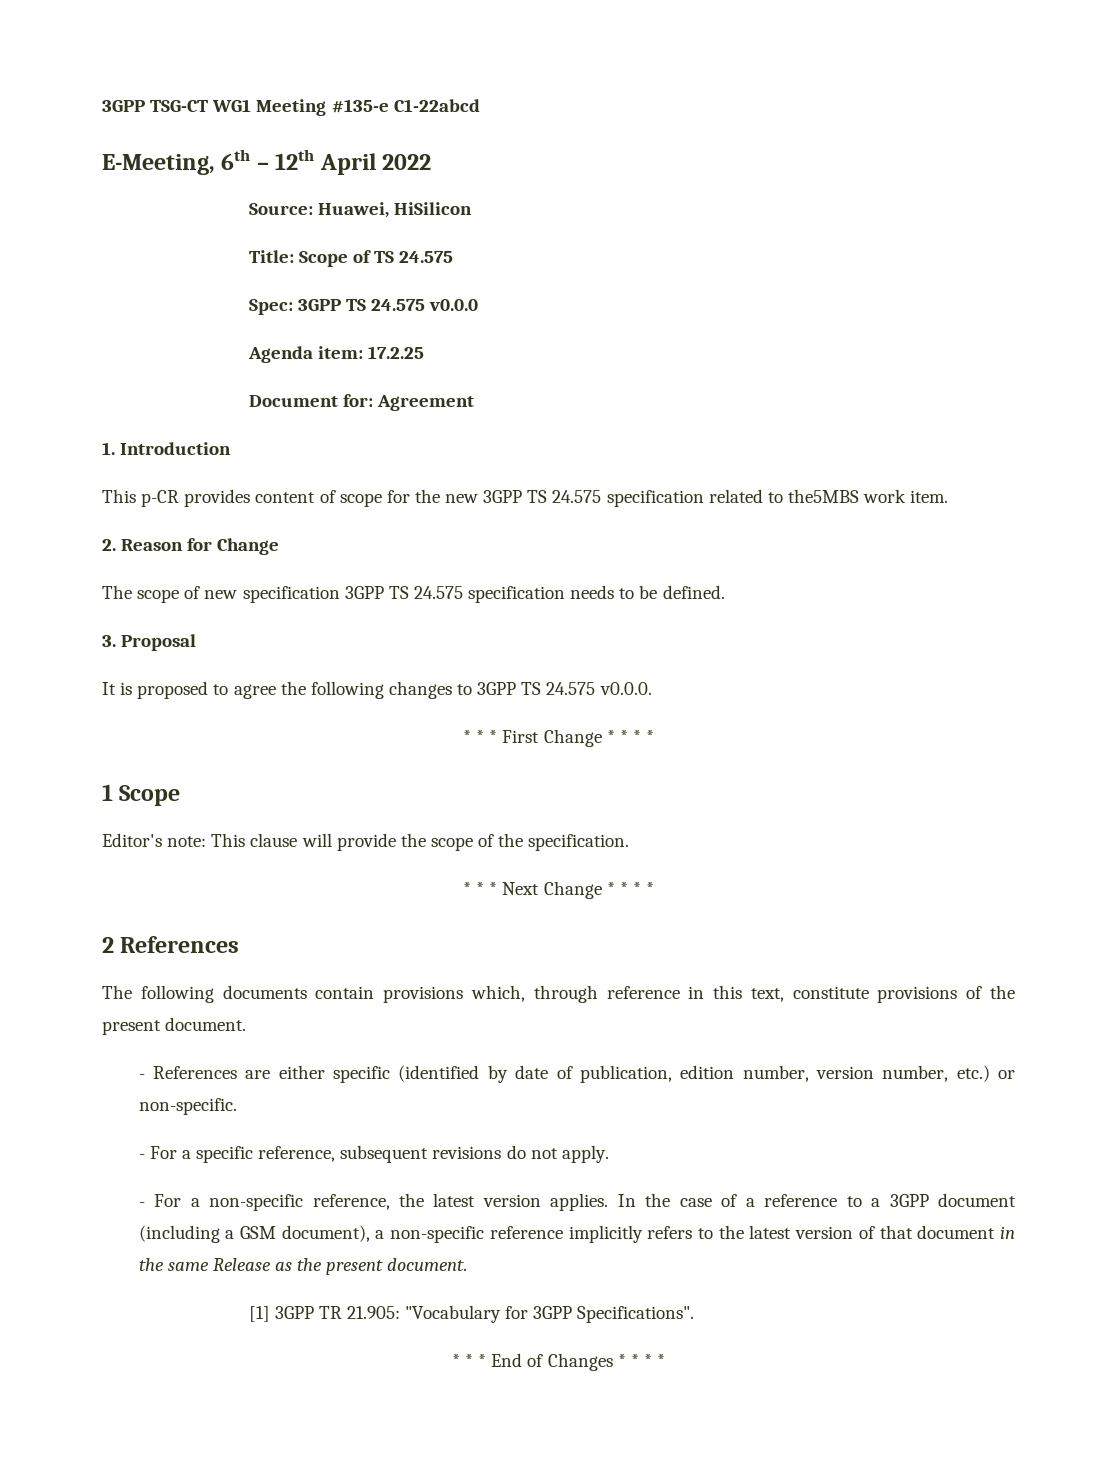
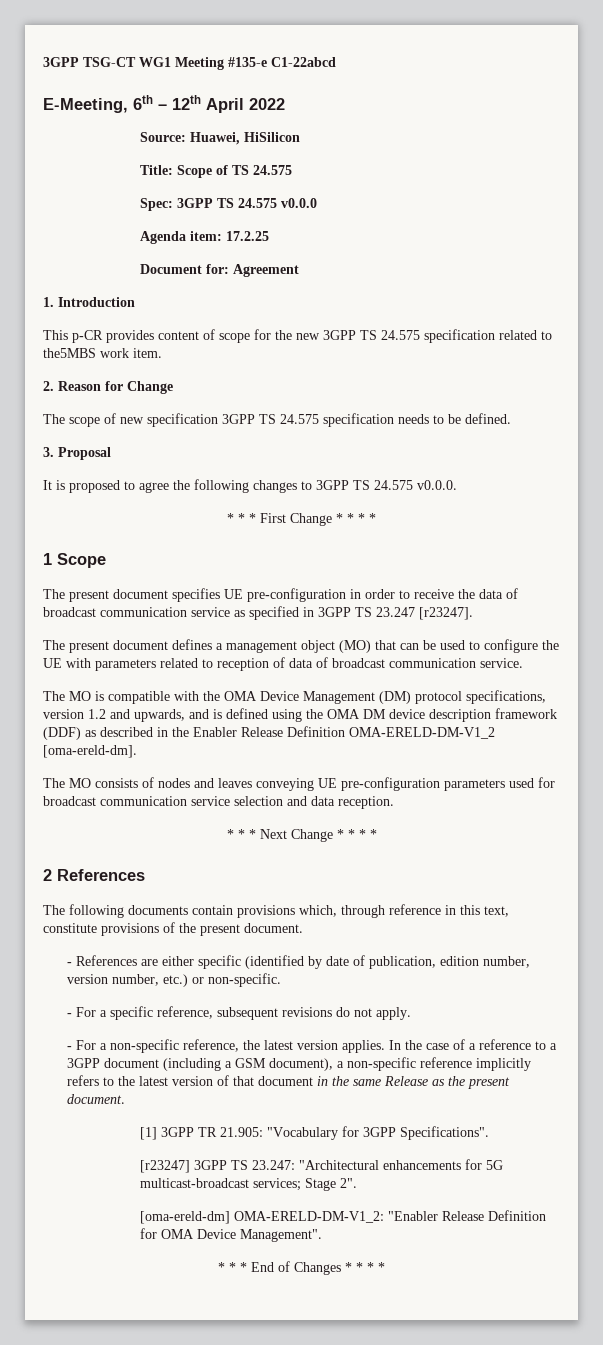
- Editor's note: This clause will provide the scope of the specification.
+ The present document specifies UE pre-configuration in order to receive the data of broadcast communication service as specified in 3GPP TS 23.247 [r23247].
+ The present document defines a management object (MO) that can be used to configure the UE with parameters related to reception of data of broadcast communication service.
+ The MO is compatible with the OMA Device Management (DM) protocol specifications, version 1.2 and upwards, and is defined using the OMA DM device description framework (DDF) as described in the Enabler Release Definition OMA-ERELD-DM-V1_2 [oma-ereld-dm].
+ The MO consists of nodes and leaves conveying UE pre-configuration parameters used for broadcast communication service selection and data reception.
+ [r23247] 3GPP TS 23.247: "Architectural enhancements for 5G multicast-broadcast services; Stage 2".
+ [oma-ereld-dm] OMA-ERELD-DM-V1_2: "Enabler Release Definition for OMA Device Management".

